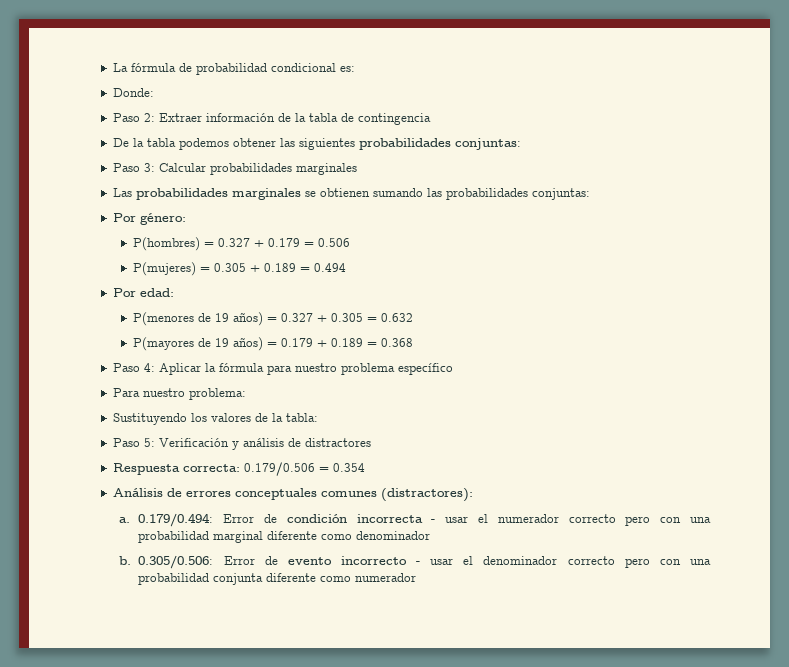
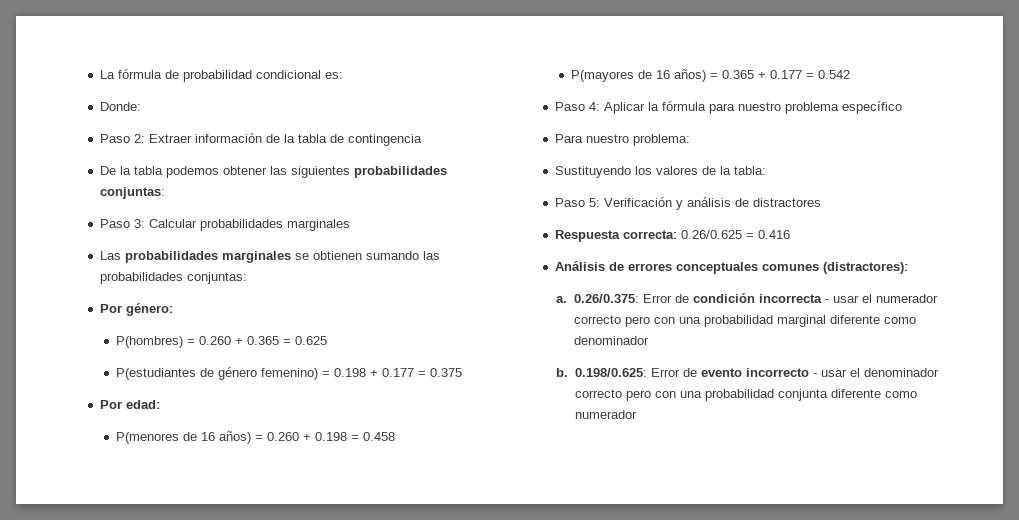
- P(hombres) = 0.327 + 0.179 = 0.506
- P(mujeres) = 0.305 + 0.189 = 0.494
+ P(hombres) = 0.260 + 0.365 = 0.625
+ P(estudiantes de género femenino) = 0.198 + 0.177 = 0.375
- P(menores de 19 años) = 0.327 + 0.305 = 0.632
+ P(menores de 16 años) = 0.260 + 0.198 = 0.458
- P(mayores de 19 años) = 0.179 + 0.189 = 0.368
+ P(mayores de 16 años) = 0.365 + 0.177 = 0.542
- Respuesta correcta: 0.179/0.506 = 0.354
+ Respuesta correcta: 0.26/0.625 = 0.416
- 0.179/0.494: Error de condición incorrecta - usar el numerador correcto pero con una probabilidad marginal diferente como denominador
+ 0.26/0.375: Error de condición incorrecta - usar el numerador correcto pero con una probabilidad marginal diferente como denominador
- 0.305/0.506: Error de evento incorrecto - usar el denominador correcto pero con una probabilidad conjunta diferente como numerador
+ 0.198/0.625: Error de evento incorrecto - usar el denominador correcto pero con una probabilidad conjunta diferente como numerador

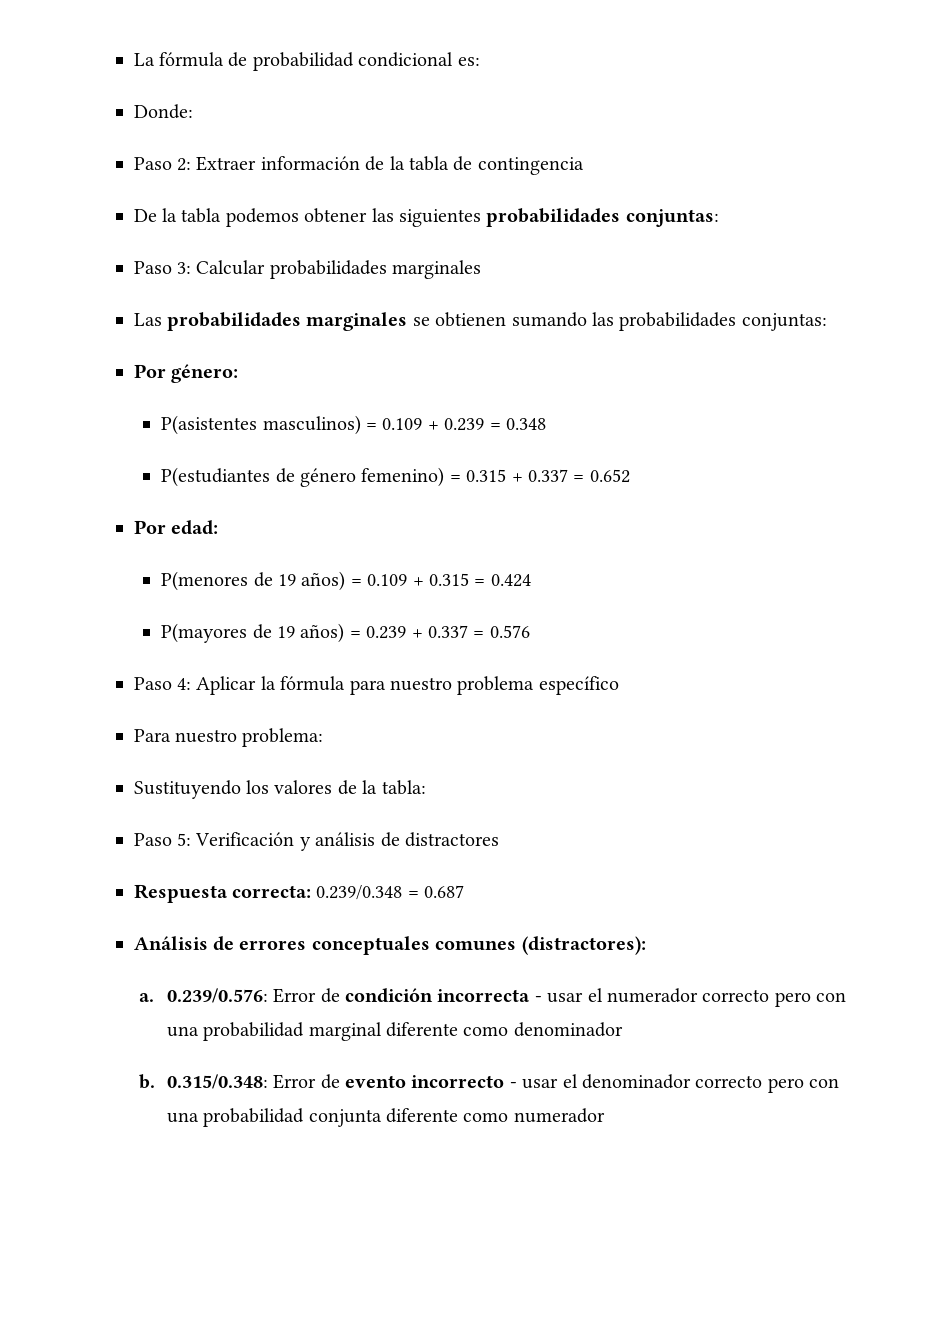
- P(hombres) = 0.260 + 0.365 = 0.625
+ P(asistentes masculinos) = 0.109 + 0.239 = 0.348
- P(estudiantes de género femenino) = 0.198 + 0.177 = 0.375
+ P(estudiantes de género femenino) = 0.315 + 0.337 = 0.652
- P(menores de 16 años) = 0.260 + 0.198 = 0.458
+ P(menores de 19 años) = 0.109 + 0.315 = 0.424
- P(mayores de 16 años) = 0.365 + 0.177 = 0.542
+ P(mayores de 19 años) = 0.239 + 0.337 = 0.576
- Respuesta correcta: 0.26/0.625 = 0.416
+ Respuesta correcta: 0.239/0.348 = 0.687
- 0.26/0.375: Error de condición incorrecta - usar el numerador correcto pero con una probabilidad marginal diferente como denominador
+ 0.239/0.576: Error de condición incorrecta - usar el numerador correcto pero con una probabilidad marginal diferente como denominador
- 0.198/0.625: Error de evento incorrecto - usar el denominador correcto pero con una probabilidad conjunta diferente como numerador
+ 0.315/0.348: Error de evento incorrecto - usar el denominador correcto pero con una probabilidad conjunta diferente como numerador

